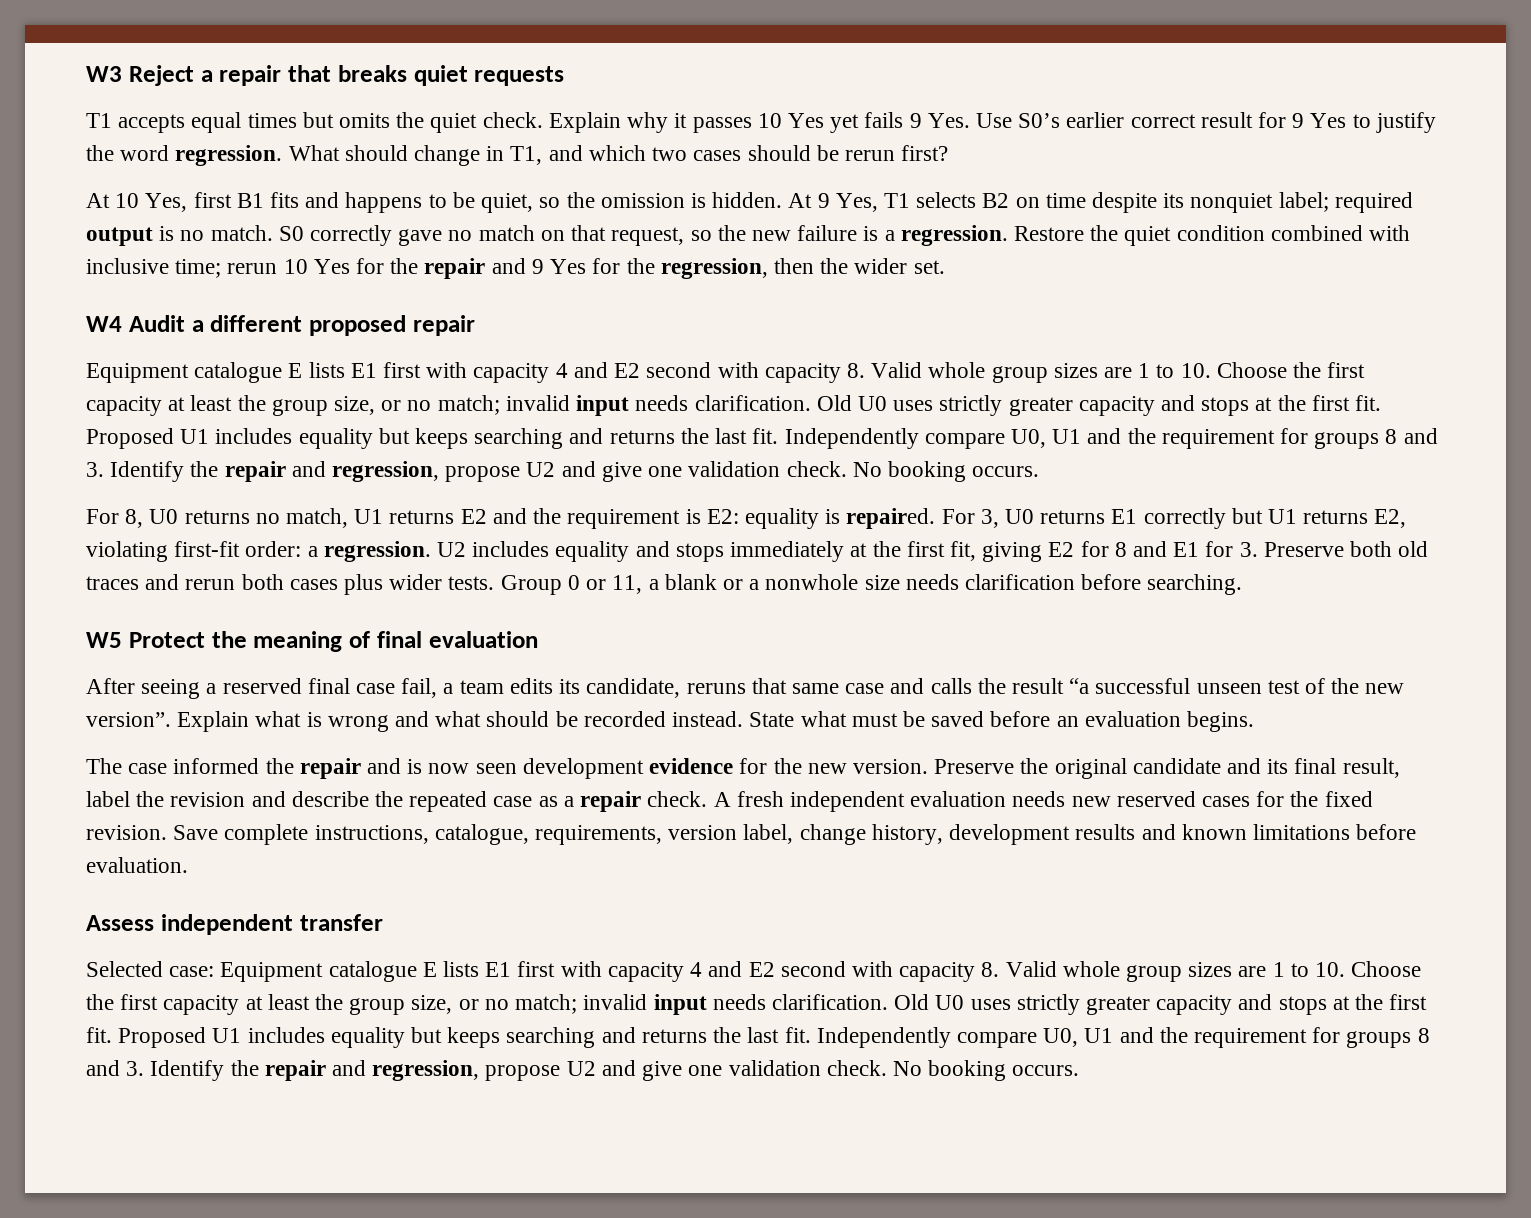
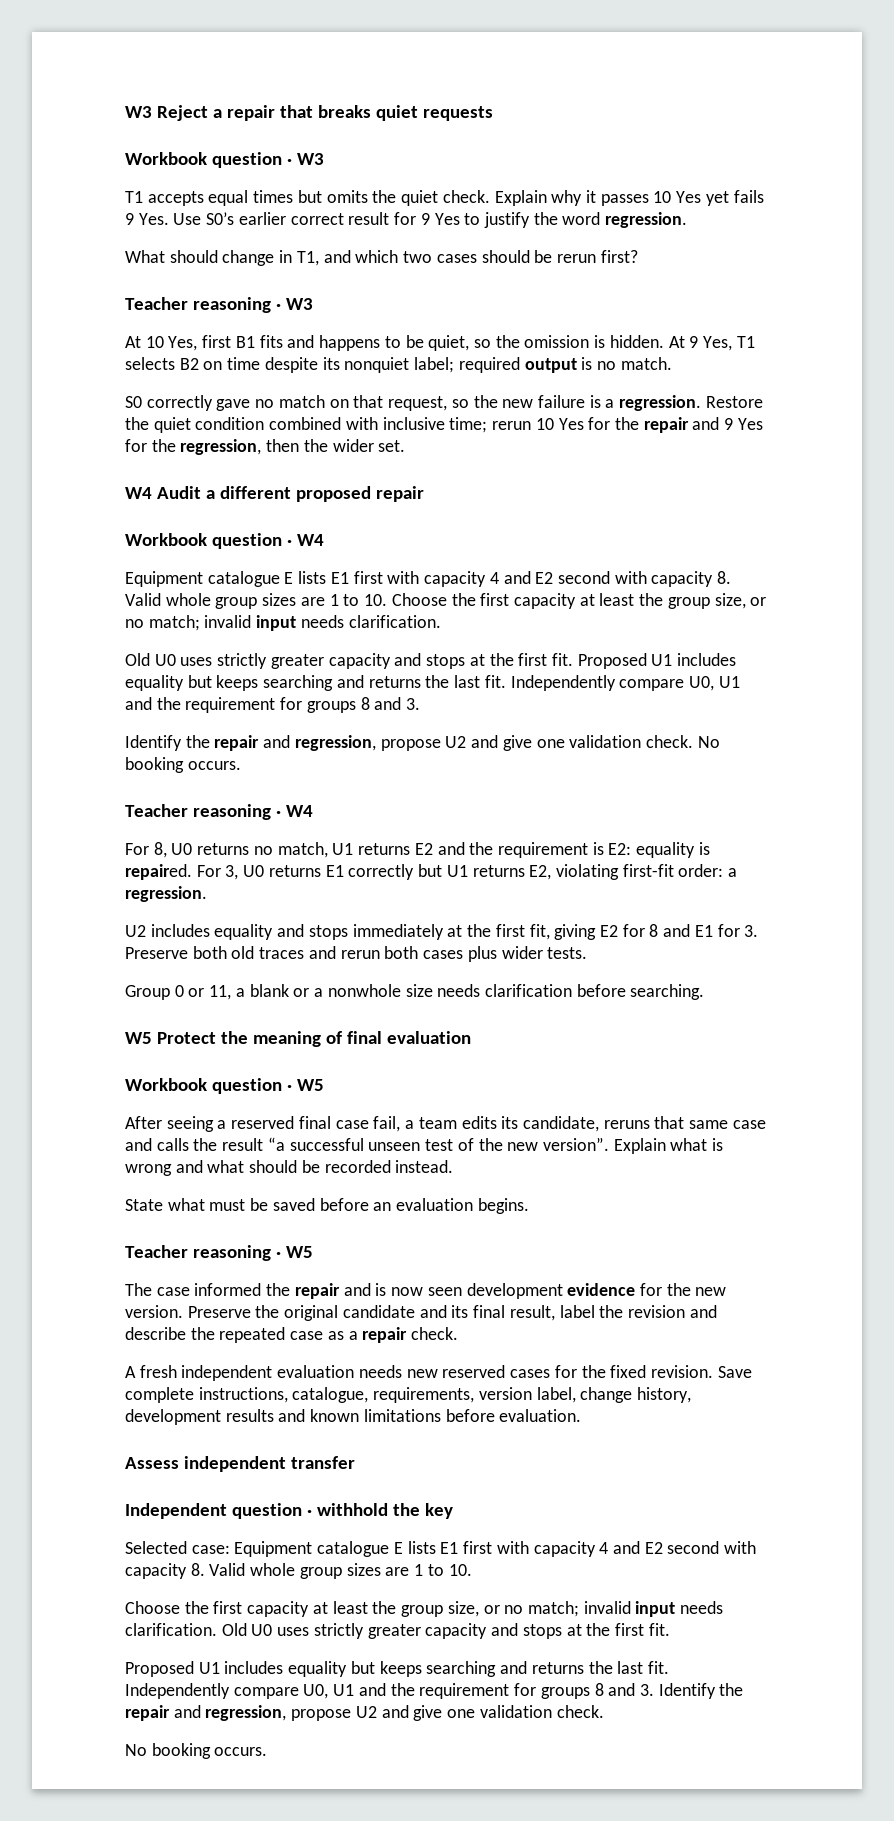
+ Workbook question · W3
- Explain why it passes 10 Yes yet fails 9 Yes. Use S0’s earlier correct result for 9 Yes to justify the word regression. What should change in T1, and which two cases should be rerun first?
+ Explain why it passes 10 Yes yet fails 9 Yes. Use S0’s earlier correct result for 9 Yes to justify the word regression.
+ What should change in T1, and which two cases should be rerun first?
+ Teacher reasoning · W3
- At 9 Yes, T1 selects B2 on time despite its nonquiet label; required output is no match. S0 correctly gave no match on that request, so the new failure is a regression.
+ At 9 Yes, T1 selects B2 on time despite its nonquiet label; required output is no match.
+ S0 correctly gave no match on that request, so the new failure is a regression.
  W4 Audit a different proposed repair
- Equipment catalogue E lists E1 first with capacity 4 and E2 second with capacity 8. Valid whole group sizes are 1 to 10. Choose the first capacity at least the group size, or no match; invalid input needs clarification. Old U0 uses strictly greater capacity and stops at the first fit. Proposed U1 includes equality but keeps searching and returns the last fit. Independently compare U0, U1 and the requirement for groups 8 and 3. Identify the repair and regression, propose U2 and give one validation check.
+ Workbook question · W4
+ Equipment catalogue E lists E1 first with capacity 4 and E2 second with capacity 8. Valid whole group sizes are 1 to 10. Choose the first capacity at least the group size, or no match; invalid input needs clarification.
+ Old U0 uses strictly greater capacity and stops at the first fit. Proposed U1 includes equality but keeps searching and returns the last fit. Independently compare U0, U1 and the requirement for groups 8 and 3.
+ Identify the repair and regression, propose U2 and give one validation check.
+ Teacher reasoning · W4
- For 3, U0 returns E1 correctly but U1 returns E2, violating first-fit order: a regression. U2 includes equality and stops immediately at the first fit, giving E2 for 8 and E1 for 3. Preserve both old traces and rerun both cases plus wider tests. Group 0 or 11, a blank or a nonwhole size needs clarification before searching.
+ For 3, U0 returns E1 correctly but U1 returns E2, violating first-fit order: a regression.
+ U2 includes equality and stops immediately at the first fit, giving E2 for 8 and E1 for 3. Preserve both old traces and rerun both cases plus wider tests.
+ Group 0 or 11, a blank or a nonwhole size needs clarification before searching.
+ Workbook question · W5
- Explain what is wrong and what should be recorded instead. State what must be saved before an evaluation begins.
+ Explain what is wrong and what should be recorded instead.
+ State what must be saved before an evaluation begins.
+ Teacher reasoning · W5
- Preserve the original candidate and its final result, label the revision and describe the repeated case as a repair check. A fresh independent evaluation needs new reserved cases for the fixed revision.
+ Preserve the original candidate and its final result, label the revision and describe the repeated case as a repair check.
+ A fresh independent evaluation needs new reserved cases for the fixed revision.
+ Independent question · withhold the key
- Selected case: Equipment catalogue E lists E1 first with capacity 4 and E2 second with capacity 8. Valid whole group sizes are 1 to 10. Choose the first capacity at least the group size, or no match; invalid input needs clarification. Old U0 uses strictly greater capacity and stops at the first fit. Proposed U1 includes equality but keeps searching and returns the last fit. Independently compare U0, U1 and the requirement for groups 8 and 3. Identify the repair and regression, propose U2 and give one validation check. No booking occurs.
+ Selected case: Equipment catalogue E lists E1 first with capacity 4 and E2 second with capacity 8. Valid whole group sizes are 1 to 10.
+ Choose the first capacity at least the group size, or no match; invalid input needs clarification. Old U0 uses strictly greater capacity and stops at the first fit.
+ Proposed U1 includes equality but keeps searching and returns the last fit. Independently compare U0, U1 and the requirement for groups 8 and 3. Identify the repair and regression, propose U2 and give one validation check.
+ No booking occurs.

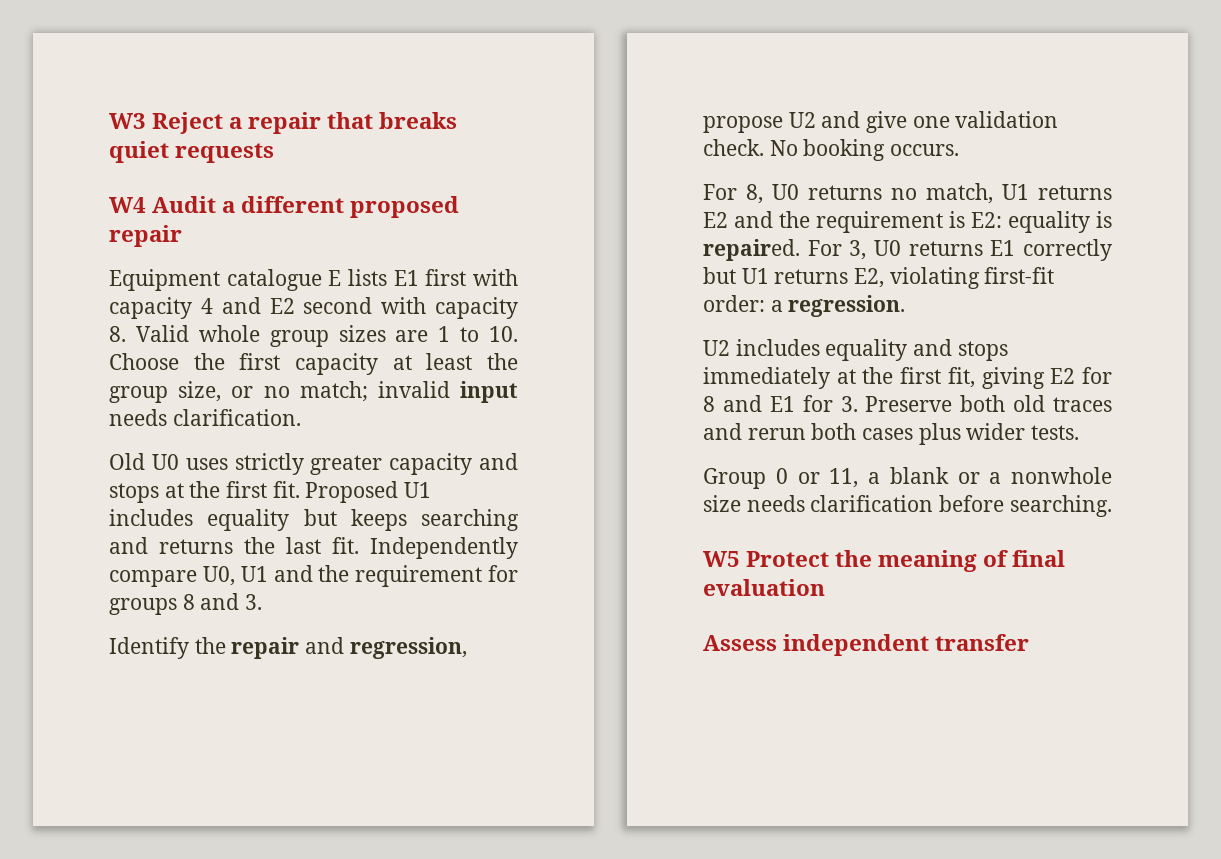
- Workbook question · W3
- T1 accepts equal times but omits the quiet check. Explain why it passes 10 Yes yet fails 9 Yes. Use S0’s earlier correct result for 9 Yes to justify the word regression.
- What should change in T1, and which two cases should be rerun first?
- Teacher reasoning · W3
- At 10 Yes, first B1 fits and happens to be quiet, so the omission is hidden. At 9 Yes, T1 selects B2 on time despite its nonquiet label; required output is no match.
- S0 correctly gave no match on that request, so the new failure is a regression. Restore the quiet condition combined with inclusive time; rerun 10 Yes for the repair and 9 Yes for the regression, then the wider set.
- Workbook question · W4
- Teacher reasoning · W4
- Workbook question · W5
- After seeing a reserved final case fail, a team edits its candidate, reruns that same case and calls the result “a successful unseen test of the new version”. Explain what is wrong and what should be recorded instead.
- State what must be saved before an evaluation begins.
- Teacher reasoning · W5
- The case informed the repair and is now seen development evidence for the new version. Preserve the original candidate and its final result, label the revision and describe the repeated case as a repair check.
- A fresh independent evaluation needs new reserved cases for the fixed revision. Save complete instructions, catalogue, requirements, version label, change history, development results and known limitations before evaluation.
  Assess independent transfer
- Independent question · withhold the key
- Selected case: Equipment catalogue E lists E1 first with capacity 4 and E2 second with capacity 8. Valid whole group sizes are 1 to 10.
- Choose the first capacity at least the group size, or no match; invalid input needs clarification. Old U0 uses strictly greater capacity and stops at the first fit.
- Proposed U1 includes equality but keeps searching and returns the last fit. Independently compare U0, U1 and the requirement for groups 8 and 3. Identify the repair and regression, propose U2 and give one validation check.
- No booking occurs.

